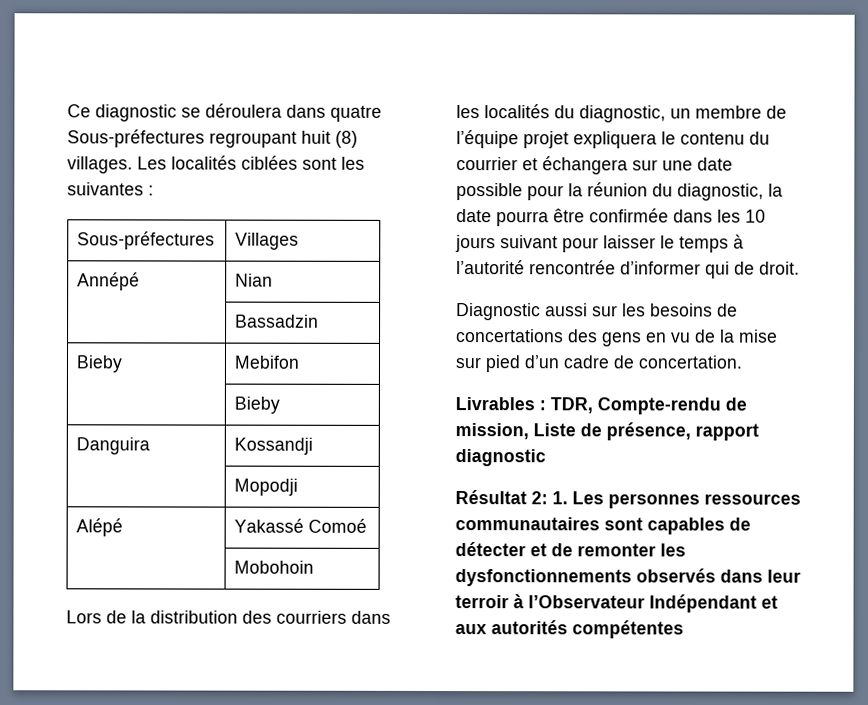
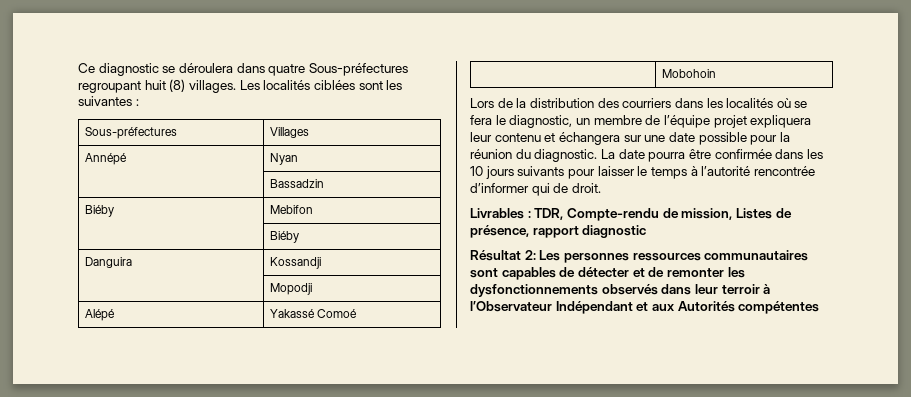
- Annépé | Nian
+ Annépé | Nyan
- Bieby | Mebifon
+ Biéby | Mebifon
- | Bieby
+ | Biéby
- Lors de la distribution des courriers dans les localités du diagnostic, un membre de l’équipe projet expliquera le contenu du courrier et échangera sur une date possible pour la réunion du diagnostic, la date pourra être confirmée dans les 10 jours suivant pour laisser le temps à l’autorité rencontrée d’informer qui de droit.
+ Lors de la distribution des courriers dans les localités où se fera le diagnostic, un membre de l’équipe projet expliquera leur contenu et échangera sur une date possible pour la réunion du diagnostic. La date pourra être confirmée dans les 10 jours suivants pour laisser le temps à l’autorité rencontrée d’informer qui de droit.
- Diagnostic aussi sur les besoins de concertations des gens en vu de la mise sur pied d’un cadre de concertation.
- Livrables : TDR, Compte-rendu de mission, Liste de présence, rapport diagnostic
+ Livrables : TDR, Compte-rendu de mission, Listes de présence, rapport diagnostic
- Résultat 2: 1. Les personnes ressources communautaires sont capables de détecter et de remonter les dysfonctionnements observés dans leur terroir à l’Observateur Indépendant et aux autorités compétentes
+ Résultat 2: Les personnes ressources communautaires sont capables de détecter et de remonter les dysfonctionnements observés dans leur terroir à l’Observateur Indépendant et aux Autorités compétentes

